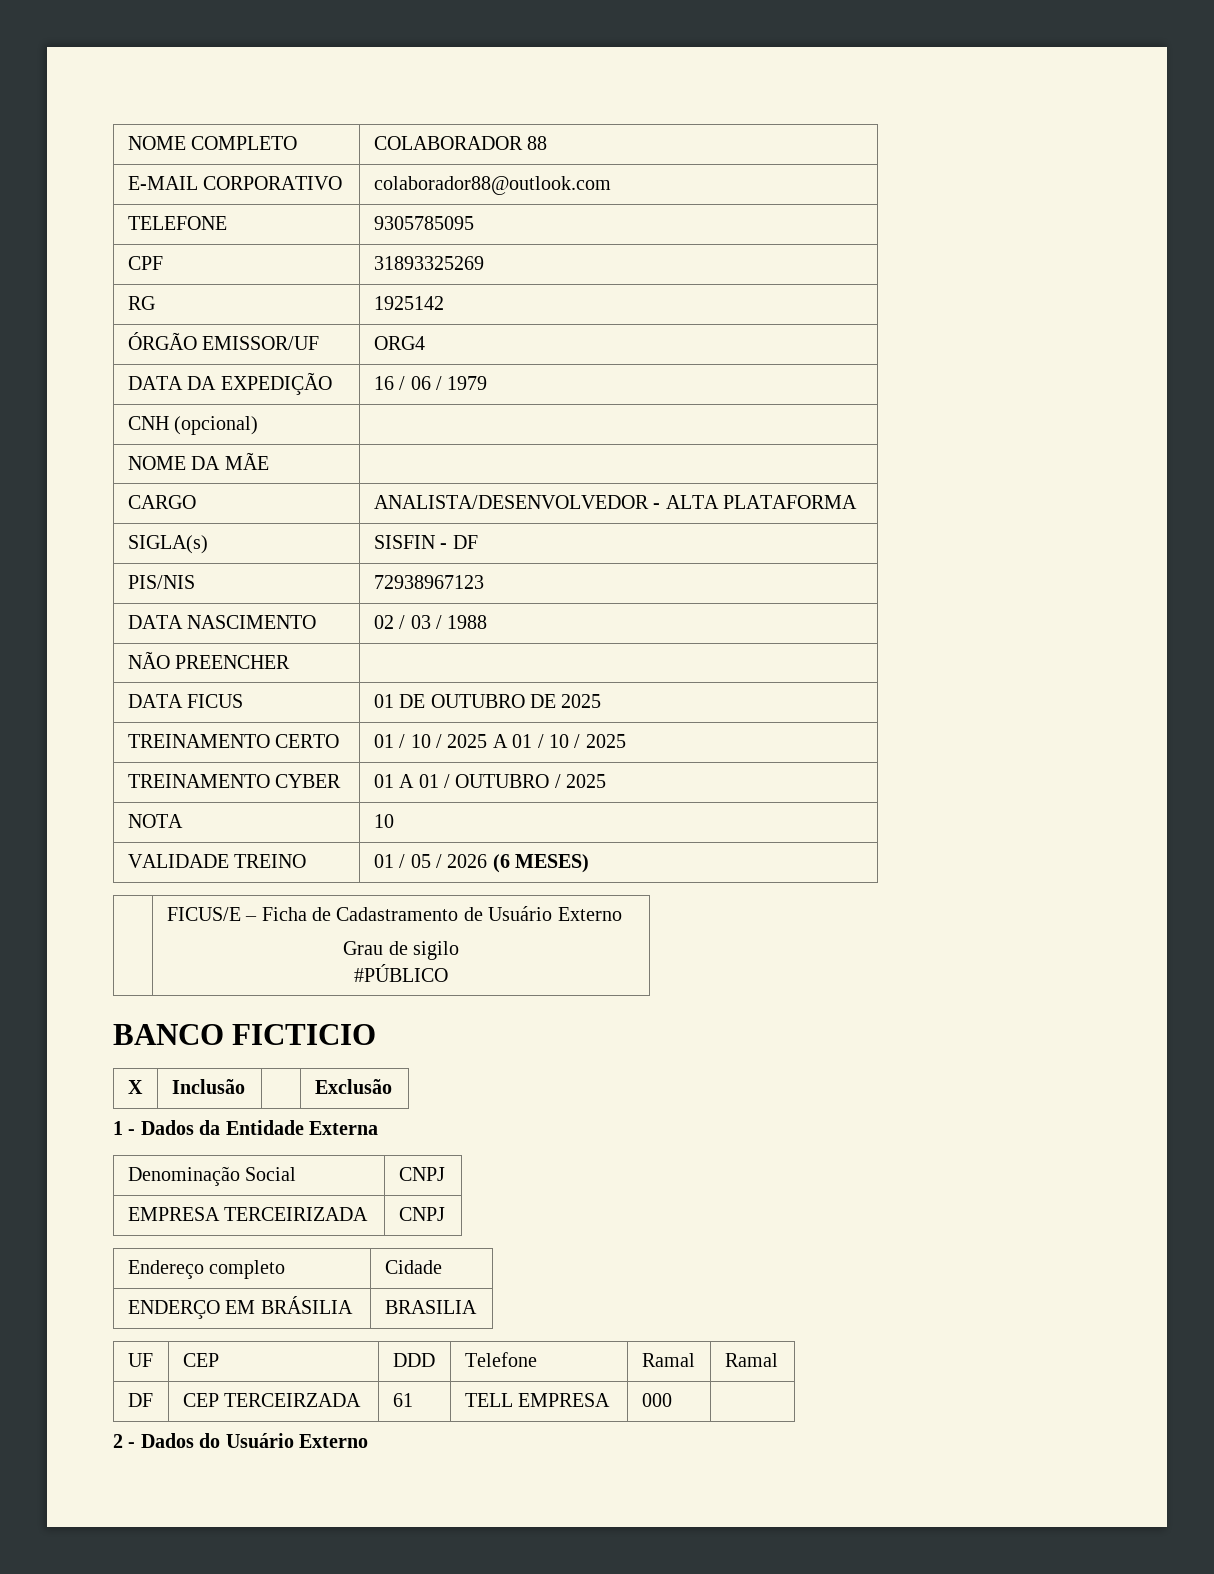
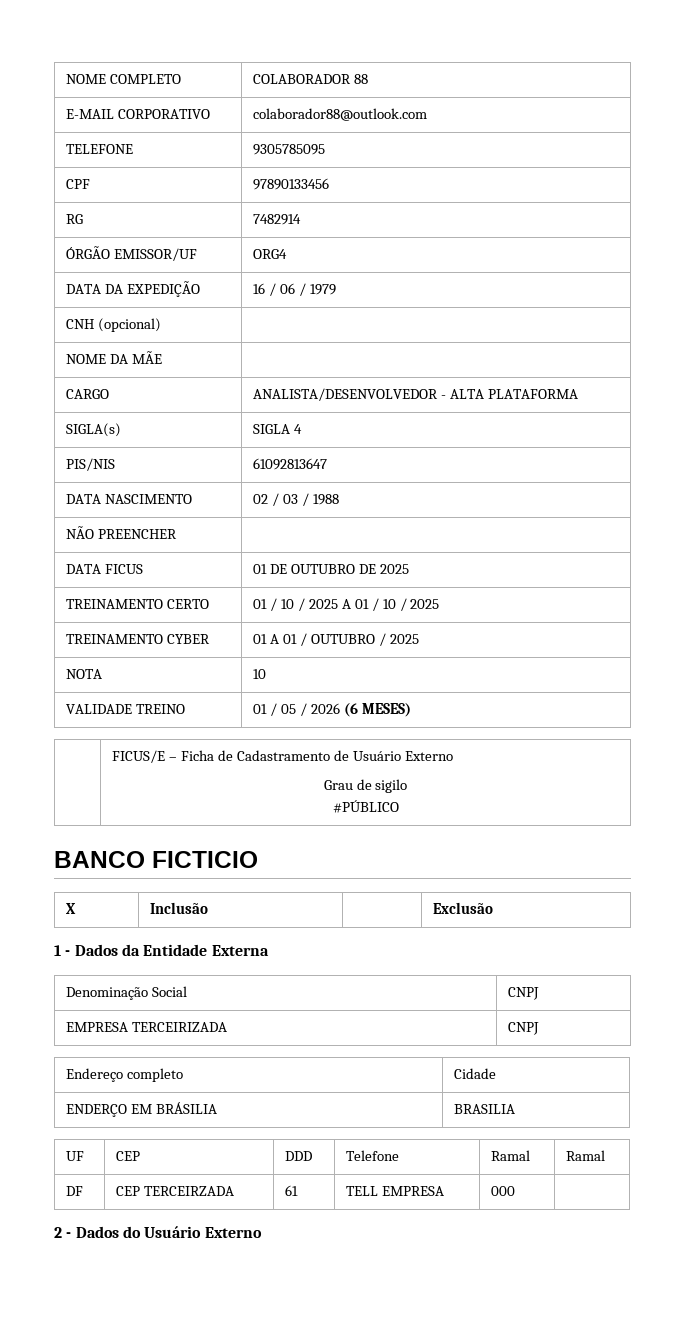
- CPF | 31893325269
+ CPF | 97890133456
- RG | 1925142
+ RG | 7482914
- SIGLA(s) | SISFIN - DF
+ SIGLA(s) | SIGLA 4
- PIS/NIS | 72938967123
+ PIS/NIS | 61092813647

